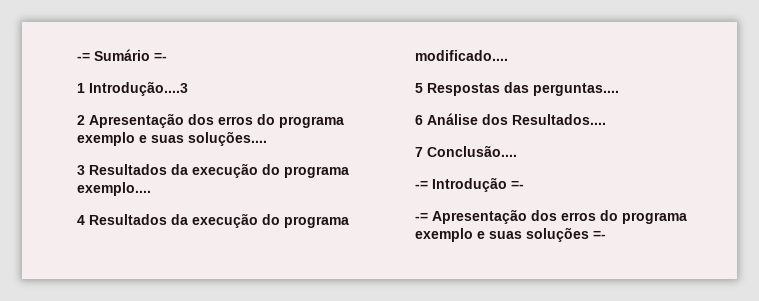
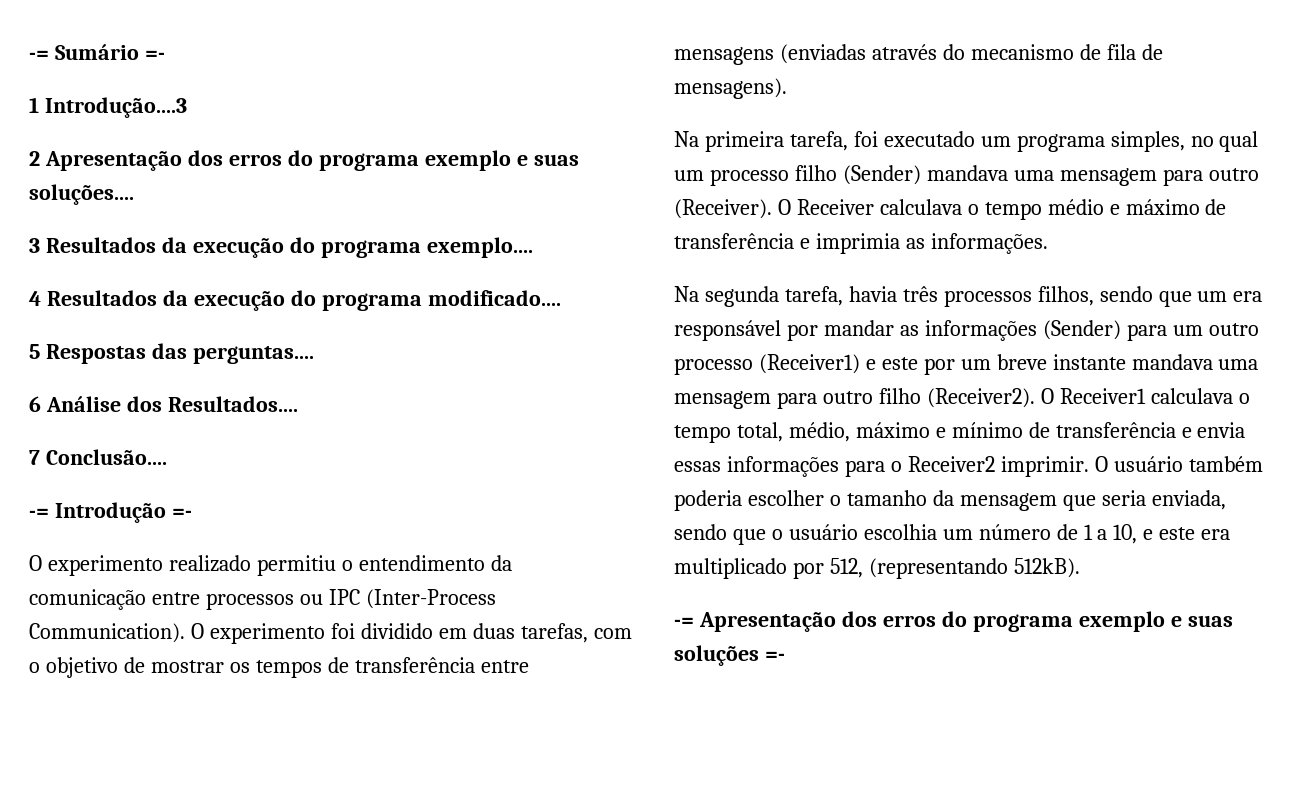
+ O experimento realizado permitiu o entendimento da comunicação entre processos ou IPC (Inter-Process Communication). O experimento foi dividido em duas tarefas, com o objetivo de mostrar os tempos de transferência entre mensagens (enviadas através do mecanismo de fila de mensagens).
+ Na primeira tarefa, foi executado um programa simples, no qual um processo filho (Sender) mandava uma mensagem para outro (Receiver). O Receiver calculava o tempo médio e máximo de transferência e imprimia as informações.
+ Na segunda tarefa, havia três processos filhos, sendo que um era responsável por mandar as informações (Sender) para um outro processo (Receiver1) e este por um breve instante mandava uma mensagem para outro filho (Receiver2). O Receiver1 calculava o tempo total, médio, máximo e mínimo de transferência e envia essas informações para o Receiver2 imprimir. O usuário também poderia escolher o tamanho da mensagem que seria enviada, sendo que o usuário escolhia um número de 1 a 10, e este era multiplicado por 512, (representando 512kB).

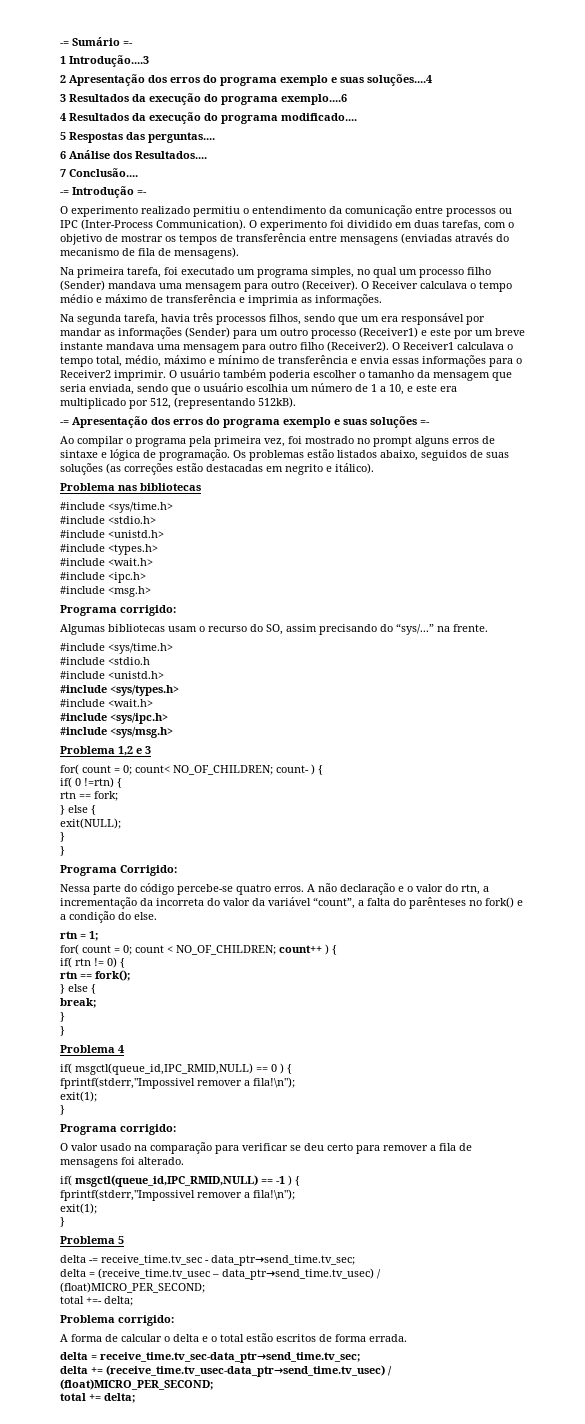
- 2 Apresentação dos erros do programa exemplo e suas soluções....
+ 2 Apresentação dos erros do programa exemplo e suas soluções....4
- 3 Resultados da execução do programa exemplo....
+ 3 Resultados da execução do programa exemplo....6
+ Ao compilar o programa pela primeira vez, foi mostrado no prompt alguns erros de sintaxe e lógica de programação. Os problemas estão listados abaixo, seguidos de suas soluções (as correções estão destacadas em negrito e itálico).
+ Problema nas bibliotecas
+ #include <sys/time.h>
+ #include <stdio.h>
+ #include <unistd.h>
+ #include <types.h>
+ #include <wait.h>
+ #include <ipc.h>
+ #include <msg.h>
+ Programa corrigido:
+ Algumas bibliotecas usam o recurso do SO, assim precisando do “sys/...” na frente.
+ #include <sys/time.h>
+ #include <stdio.h
+ #include <unistd.h>
+ #include <sys/types.h>
+ #include <wait.h>
+ #include <sys/ipc.h>
+ #include <sys/msg.h>
+ Problema 1,2 e 3
+ for( count = 0; count< NO_OF_CHILDREN; count- ) {
+ if( 0 !=rtn) {
+ rtn == fork;
+ } else {
+ exit(NULL);
+ }
+ }
+ Programa Corrigido:
+ Nessa parte do código percebe-se quatro erros. A não declaração e o valor do rtn, a incrementação da incorreta do valor da variável “count”, a falta do parênteses no fork() e a condição do else.
+ rtn = 1;
+ for( count = 0; count < NO_OF_CHILDREN; count++ ) {
+ if( rtn != 0) {
+ rtn == fork();
+ } else {
+ break;
+ }
+ }
+ Problema 4
+ if( msgctl(queue_id,IPC_RMID,NULL) == 0 ) {
+ fprintf(stderr,"Impossivel remover a fila!\n");
+ exit(1);
+ }
+ Programa corrigido:
+ O valor usado na comparação para verificar se deu certo para remover a fila de mensagens foi alterado.
+ if( msgctl(queue_id,IPC_RMID,NULL) == -1 ) {
+ fprintf(stderr,"Impossivel remover a fila!\n");
+ exit(1);
+ }
+ Problema 5
+ delta -= receive_time.tv_sec - data_ptr→send_time.tv_sec;
+ delta = (receive_time.tv_usec – data_ptr→send_time.tv_usec) / (float)MICRO_PER_SECOND;
+ total +=- delta;
+ Problema corrigido:
+ A forma de calcular o delta e o total estão escritos de forma errada.
+ delta = receive_time.tv_sec-data_ptr→send_time.tv_sec;
+ delta += (receive_time.tv_usec-data_ptr→send_time.tv_usec) / (float)MICRO_PER_SECOND;
+ total += delta;

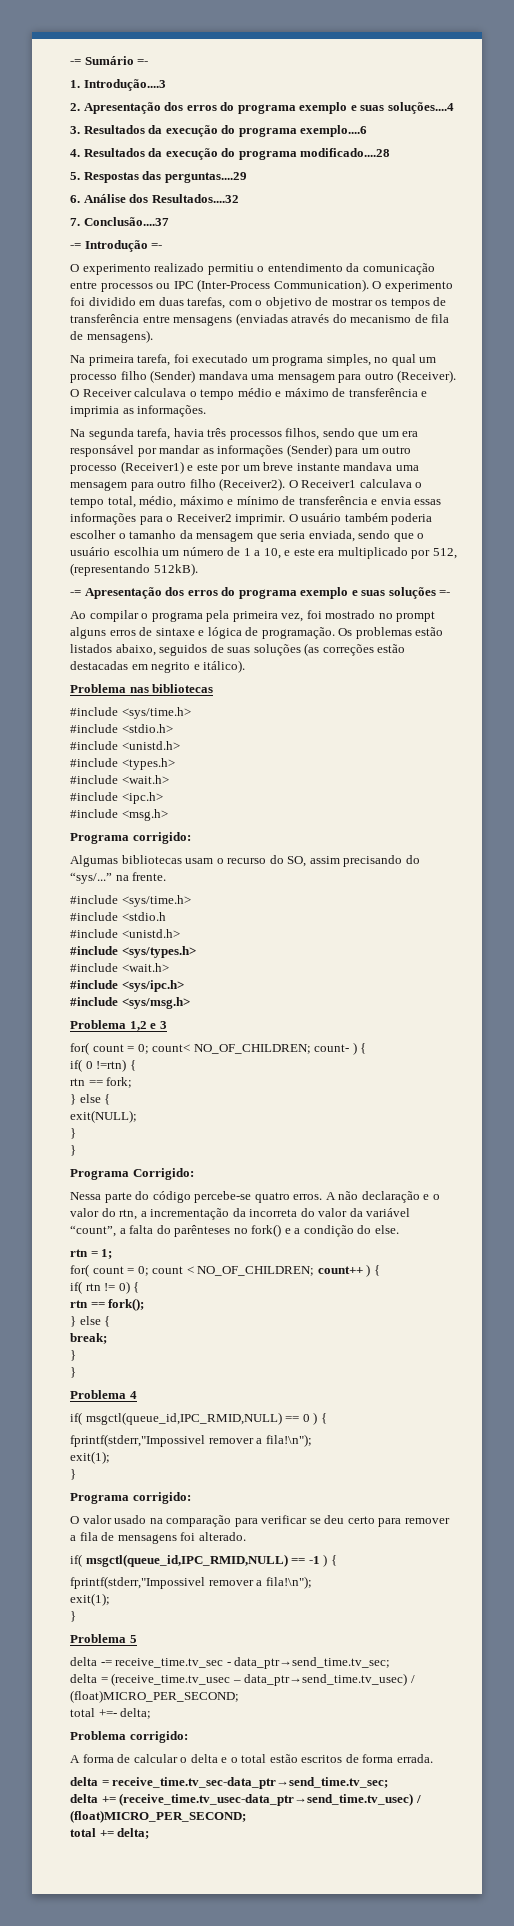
- 1 Introdução....3
+ 1. Introdução....3
- 2 Apresentação dos erros do programa exemplo e suas soluções....4
+ 2. Apresentação dos erros do programa exemplo e suas soluções....4
- 3 Resultados da execução do programa exemplo....6
+ 3. Resultados da execução do programa exemplo....6
- 4 Resultados da execução do programa modificado....
- 5 Respostas das perguntas....
- 6 Análise dos Resultados....
- 7 Conclusão....
+ 4. Resultados da execução do programa modificado....28
+ 5. Respostas das perguntas....29
+ 6. Análise dos Resultados....32
+ 7. Conclusão....37

